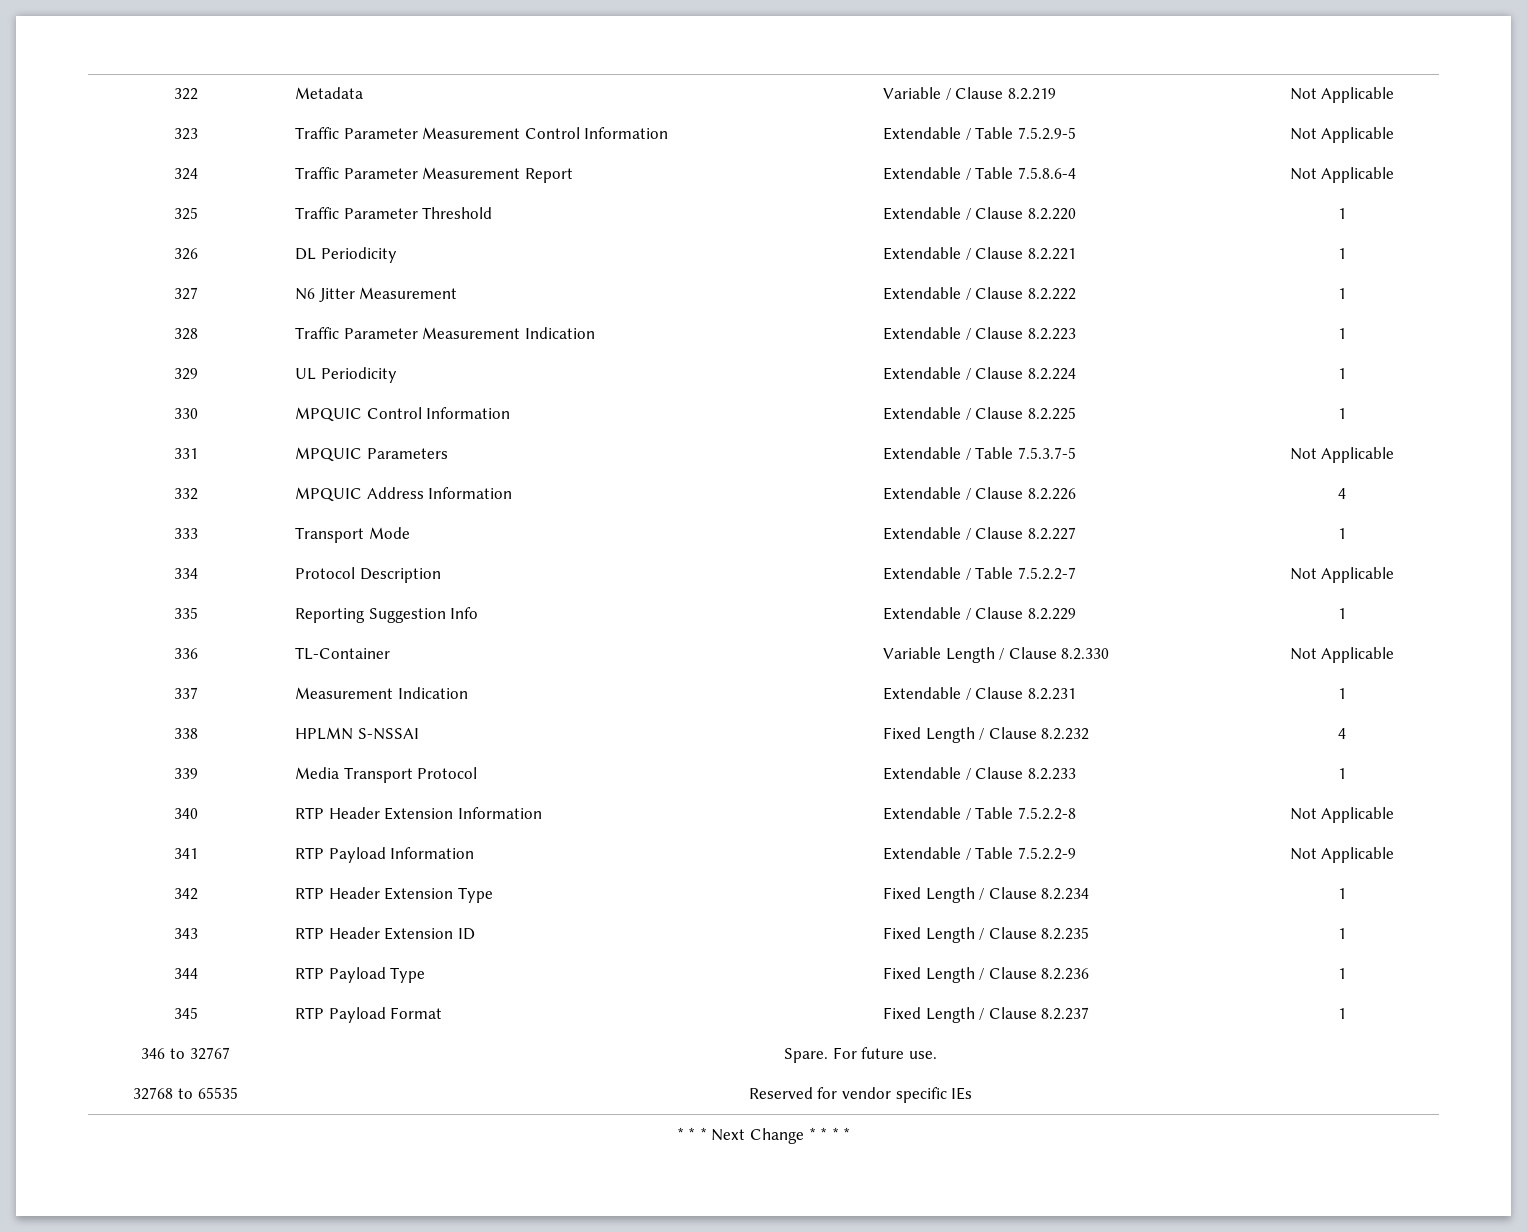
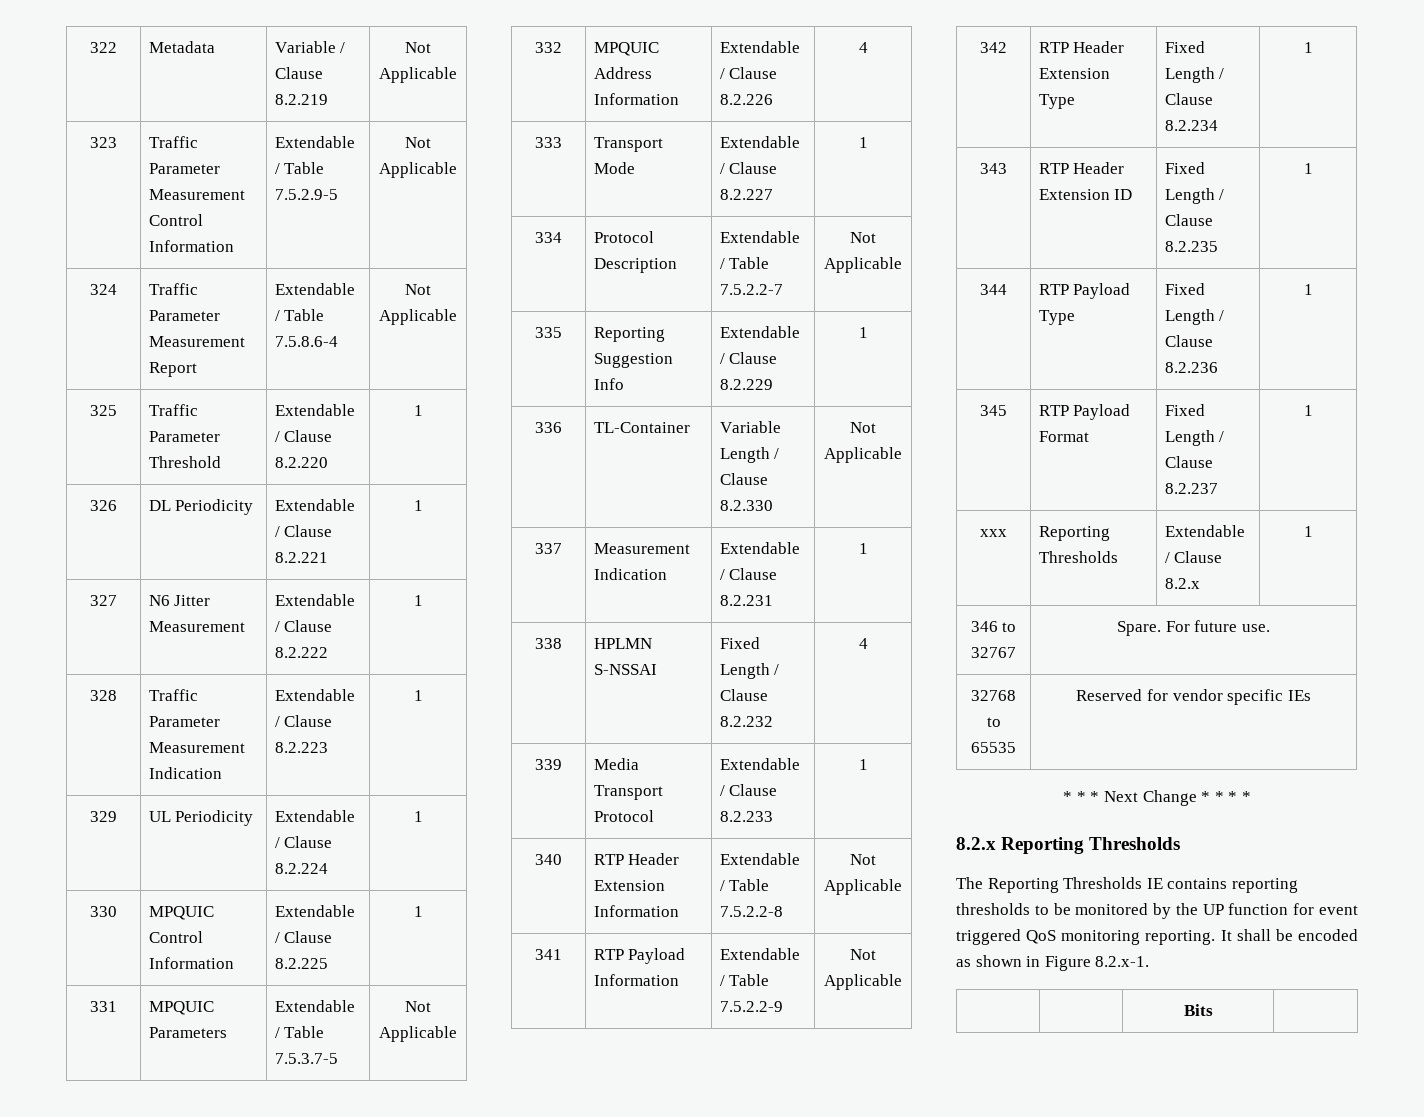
+ xxx | Reporting Thresholds | Extendable / Clause 8.2.x | 1
+ 8.2.x Reporting Thresholds
+ The Reporting Thresholds IE contains reporting thresholds to be monitored by the UP function for event triggered QoS monitoring reporting. It shall be encoded as shown in Figure 8.2.x-1.
+ | | Bits |

